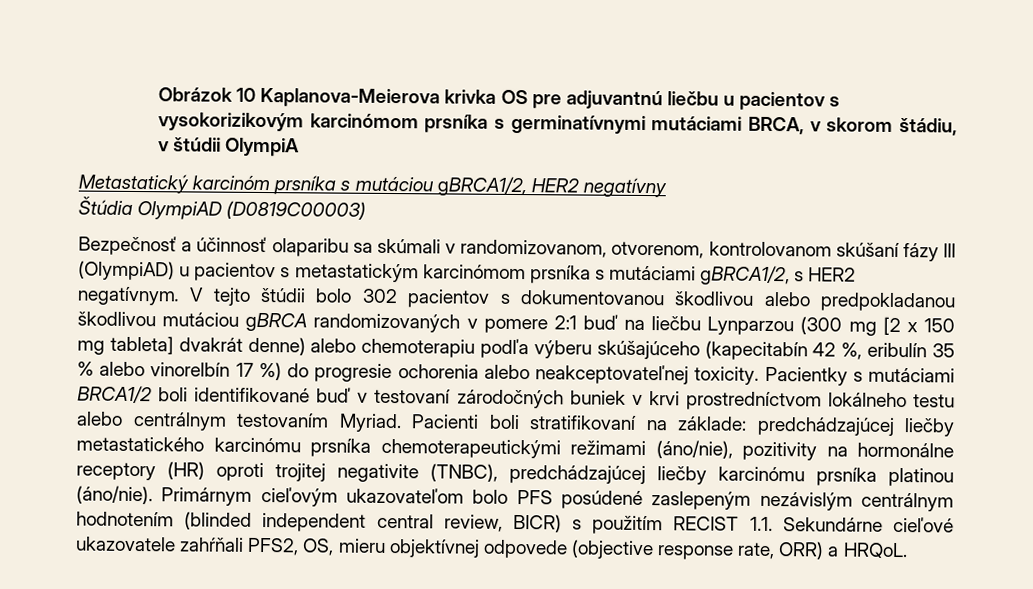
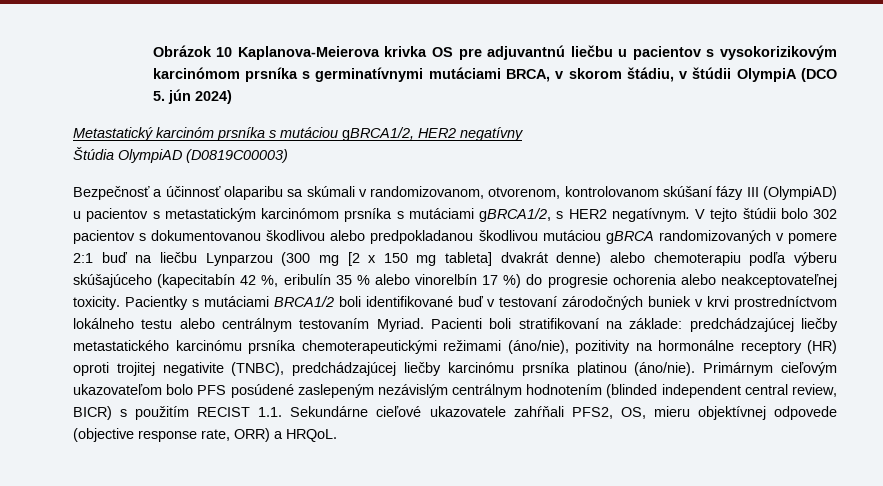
- Obrázok 10 Kaplanova-Meierova krivka OS pre adjuvantnú liečbu u pacientov s vysokorizikovým karcinómom prsníka s germinatívnymi mutáciami BRCA, v skorom štádiu, v štúdii OlympiA
+ Obrázok 10 Kaplanova-Meierova krivka OS pre adjuvantnú liečbu u pacientov s vysokorizikovým karcinómom prsníka s germinatívnymi mutáciami BRCA, v skorom štádiu, v štúdii OlympiA (DCO 5. jún 2024)

